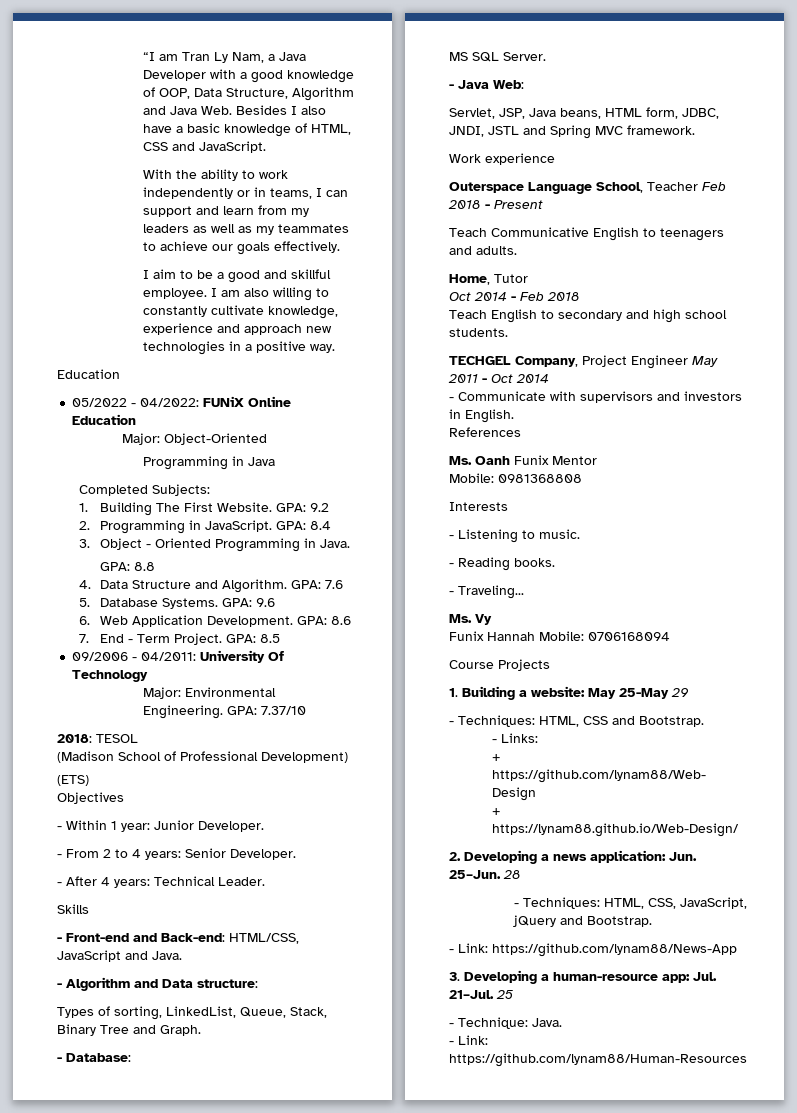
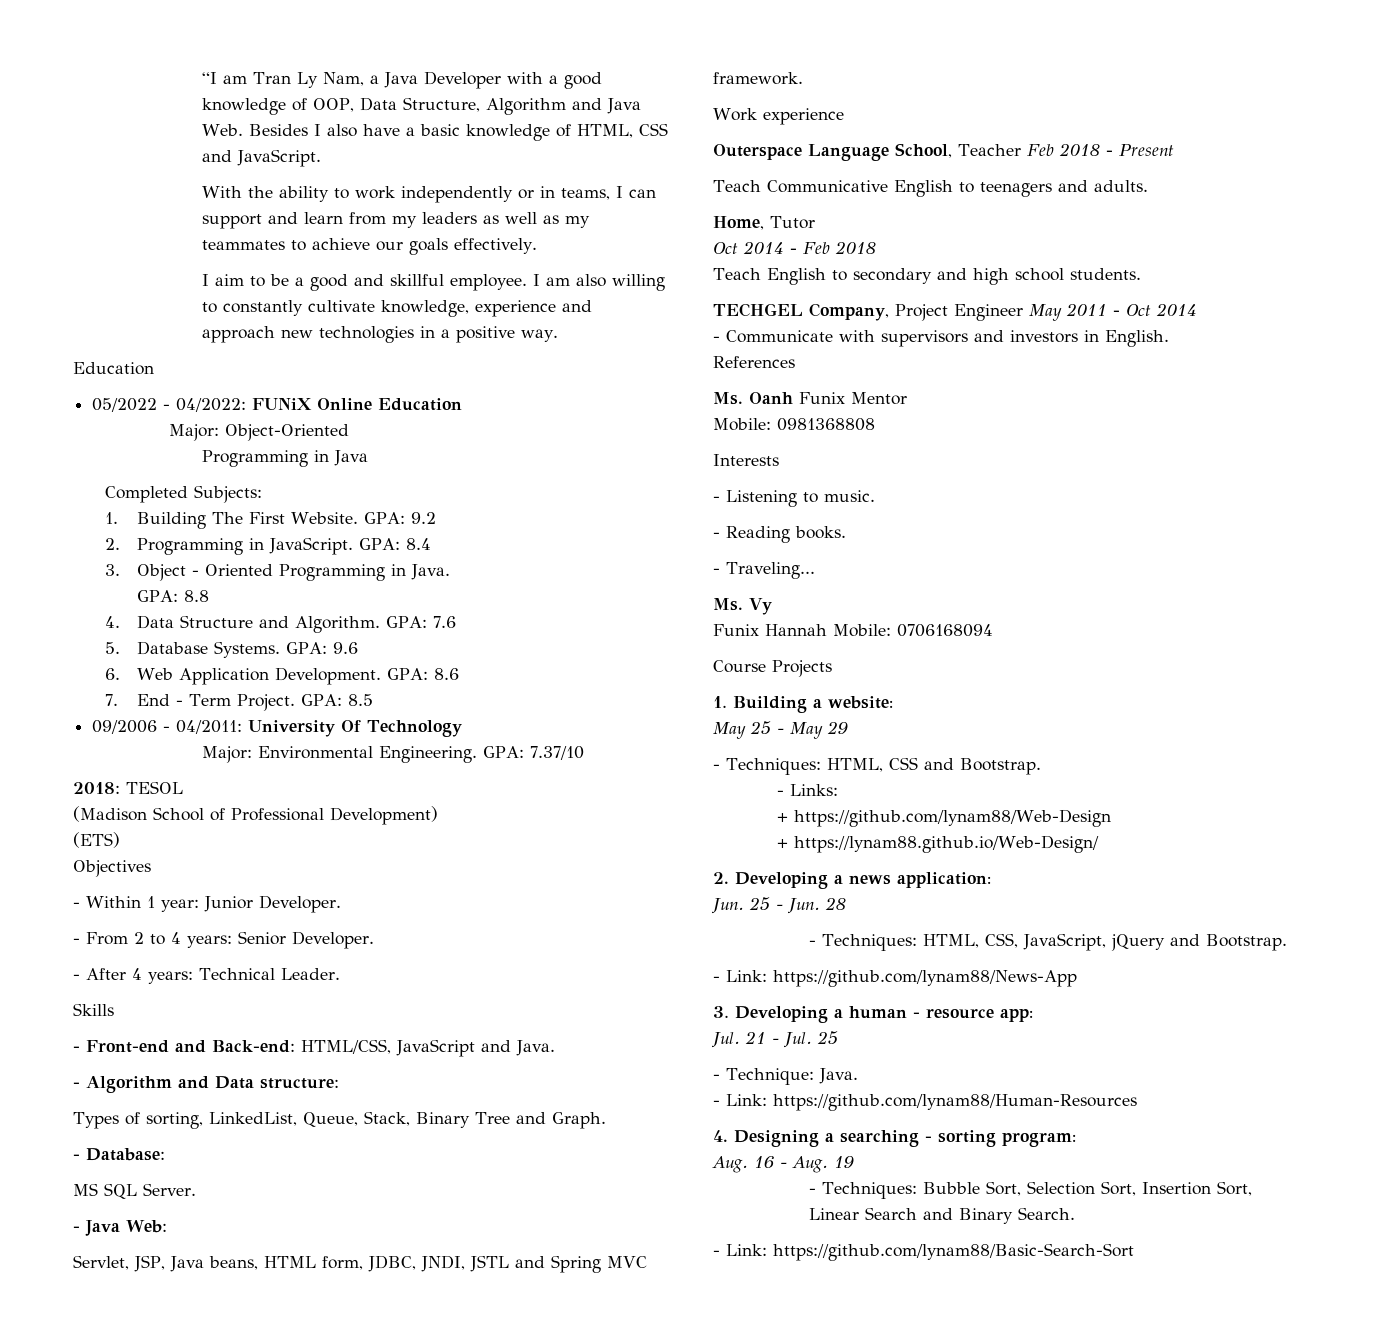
- 1. Building a website: May 25-May 29
+ 1. Building a website:
+ May 25 - May 29
- 2. Developing a news application: Jun. 25–Jun. 28
+ 2. Developing a news application:
+ Jun. 25 - Jun. 28
- 3. Developing a human-resource app: Jul. 21–Jul. 25
+ 3. Developing a human - resource app:
+ Jul. 21 - Jul. 25
+ 4. Designing a searching - sorting program:
+ Aug. 16 - Aug. 19
+ - Techniques: Bubble Sort, Selection Sort, Insertion Sort, Linear Search and Binary Search.
+ - Link: https://github.com/lynam88/Basic-Search-Sort

